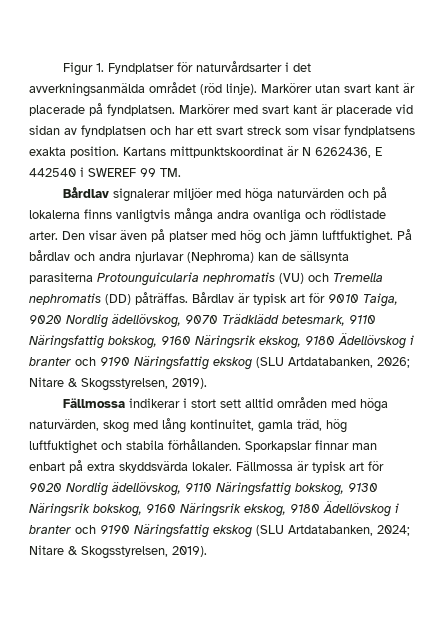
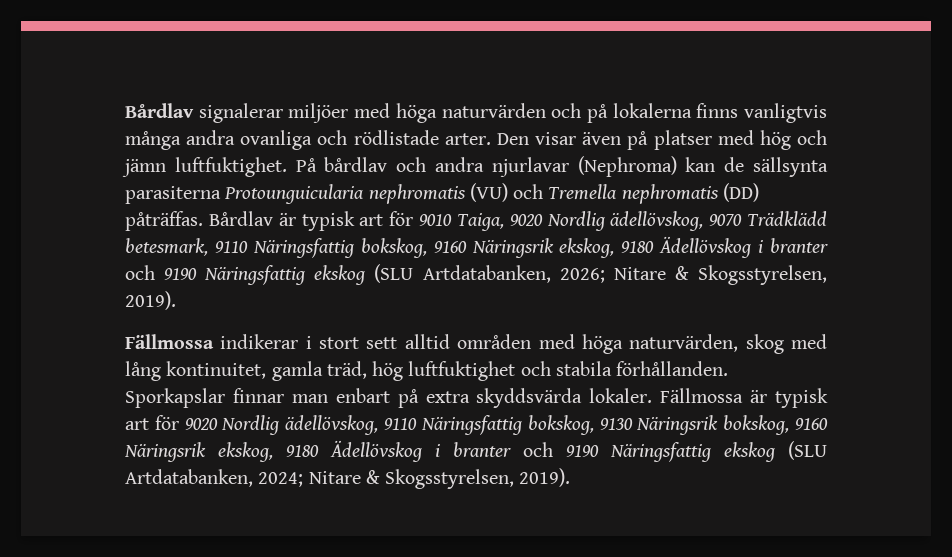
- Figur 1. Fyndplatser för naturvårdsarter i det avverkningsanmälda området (röd linje). Markörer utan svart kant är placerade på fyndplatsen. Markörer med svart kant är placerade vid sidan av fyndplatsen och har ett svart streck som visar fyndplatsens exakta position. Kartans mittpunktskoordinat är N 6262436, E 442540 i SWEREF 99 TM.

